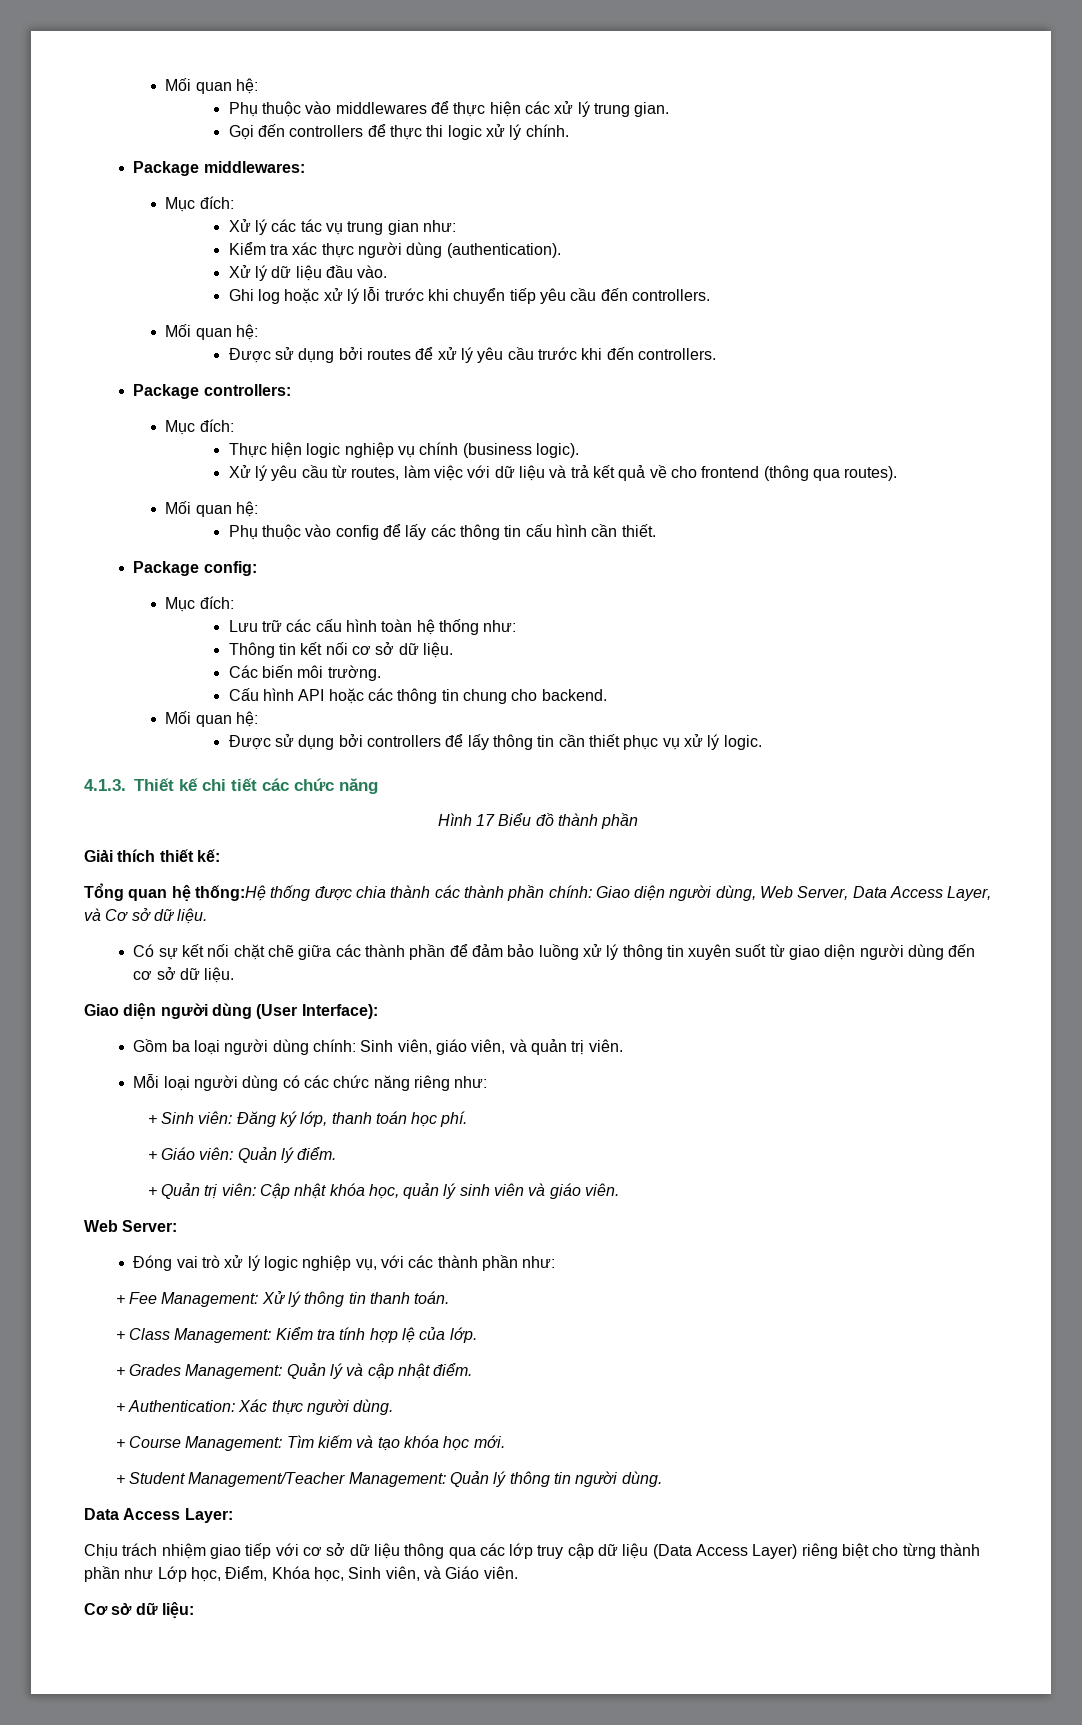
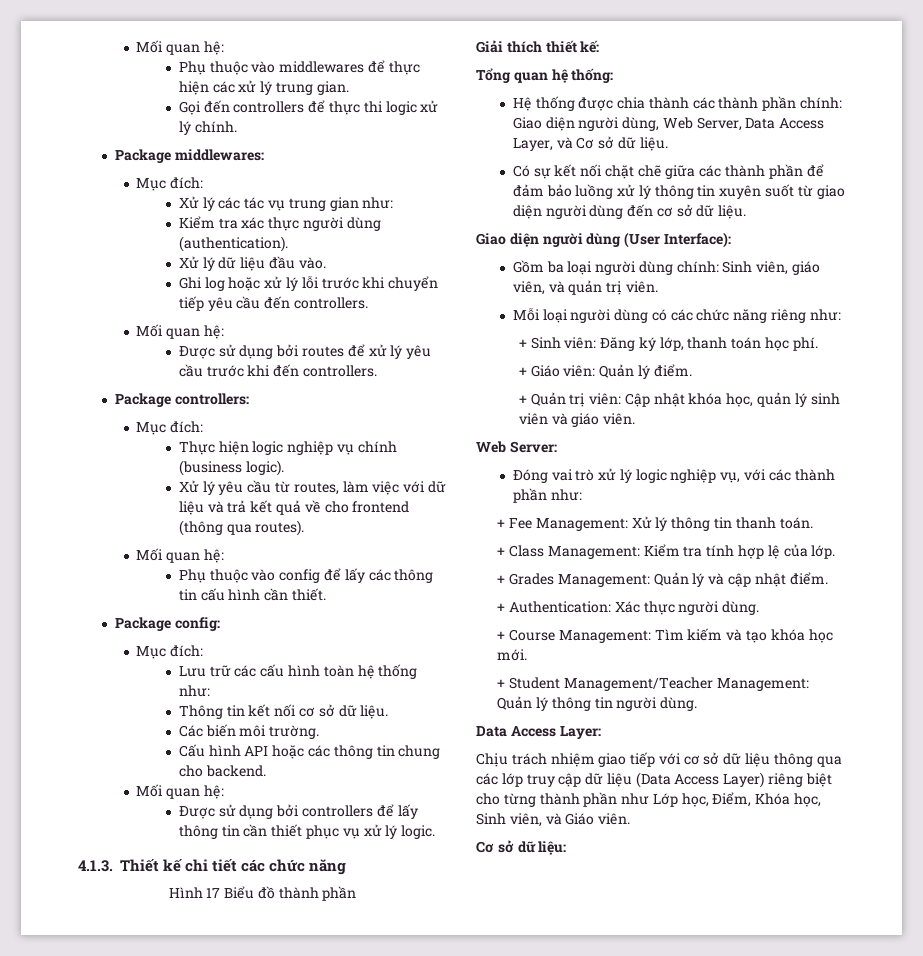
- Tổng quan hệ thống:Hệ thống được chia thành các thành phần chính: Giao diện người dùng, Web Server, Data Access Layer, và Cơ sở dữ liệu.
+ Tổng quan hệ thống:
+ Hệ thống được chia thành các thành phần chính: Giao diện người dùng, Web Server, Data Access Layer, và Cơ sở dữ liệu.

